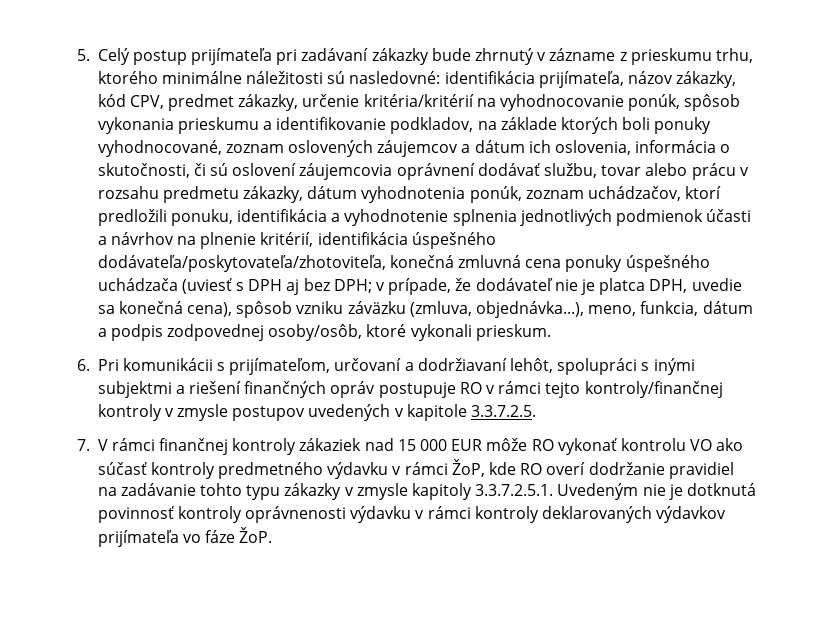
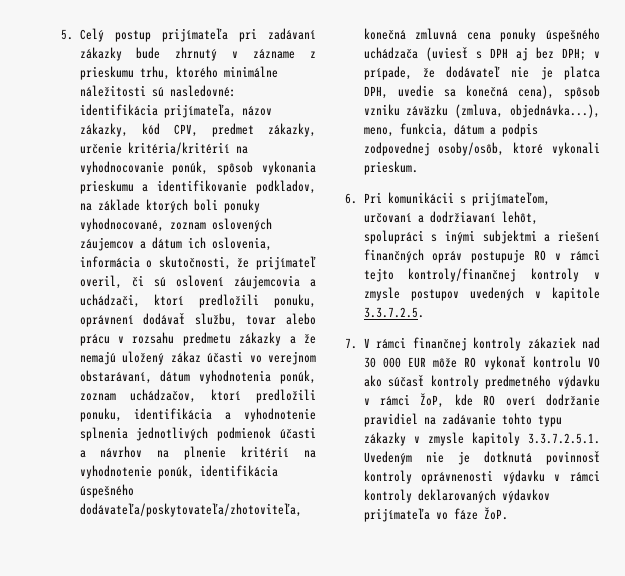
- identifikácia prijímateľa, názov zákazky, kód CPV, predmet zákazky, určenie kritéria/kritérií na vyhodnocovanie ponúk, spôsob vykonania prieskumu a identifikovanie podkladov, na základe ktorých boli ponuky vyhodnocované, zoznam oslovených záujemcov a dátum ich oslovenia, informácia o skutočnosti, či sú oslovení záujemcovia oprávnení dodávať službu, tovar alebo prácu v rozsahu predmetu zákazky, dátum vyhodnotenia ponúk, zoznam uchádzačov, ktorí predložili ponuku, identifikácia a vyhodnotenie splnenia jednotlivých podmienok účasti a návrhov na plnenie kritérií, identifikácia úspešného dodávateľa/poskytovateľa/zhotoviteľa, konečná zmluvná cena ponuky úspešného uchádzača (uviesť s DPH aj bez DPH;
+ identifikácia prijímateľa, názov zákazky, kód CPV, predmet zákazky, určenie kritéria/kritérií na vyhodnocovanie ponúk, spôsob vykonania prieskumu a identifikovanie podkladov, na základe ktorých boli ponuky vyhodnocované, zoznam oslovených záujemcov a dátum ich oslovenia, informácia o skutočnosti, že prijímateľ overil, či sú oslovení záujemcovia a uchádzači, ktorí predložili ponuku, oprávnení dodávať službu, tovar alebo prácu v rozsahu predmetu zákazky a že nemajú uložený zákaz účasti vo verejnom obstarávaní, dátum vyhodnotenia ponúk, zoznam uchádzačov, ktorí predložili ponuku, identifikácia a vyhodnotenie splnenia jednotlivých podmienok účasti a návrhov na plnenie kritérií na vyhodnotenie ponúk, identifikácia úspešného dodávateľa/poskytovateľa/zhotoviteľa, konečná zmluvná cena ponuky úspešného uchádzača (uviesť s DPH aj bez DPH;
- 7. V rámci finančnej kontroly zákaziek nad 15 000 EUR môže RO vykonať kontrolu VO ako súčasť kontroly predmetného výdavku v rámci ŽoP, kde RO overí dodržanie pravidiel na zadávanie tohto typu zákazky v zmysle kapitoly 3.3.7.2.5.1. Uvedeným nie je dotknutá povinnosť kontroly oprávnenosti výdavku v rámci kontroly deklarovaných výdavkov prijímateľa vo fáze ŽoP.
+ 7. V rámci finančnej kontroly zákaziek nad 30 000 EUR môže RO vykonať kontrolu VO ako súčasť kontroly predmetného výdavku v rámci ŽoP, kde RO overí dodržanie pravidiel na zadávanie tohto typu zákazky v zmysle kapitoly 3.3.7.2.5.1. Uvedeným nie je dotknutá povinnosť kontroly oprávnenosti výdavku v rámci kontroly deklarovaných výdavkov prijímateľa vo fáze ŽoP.

